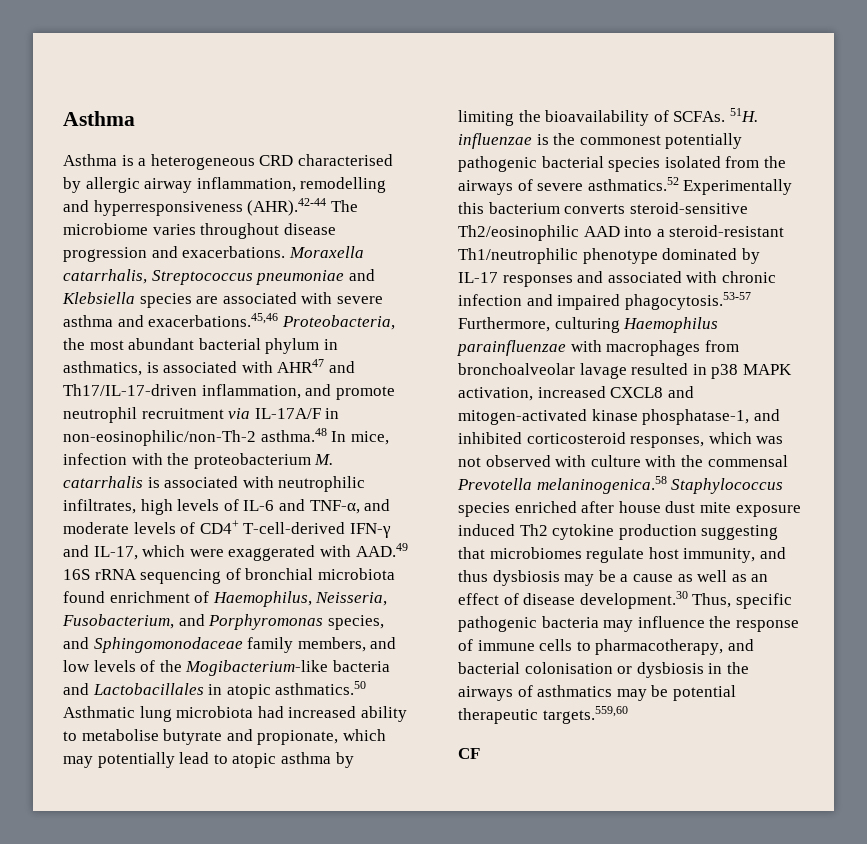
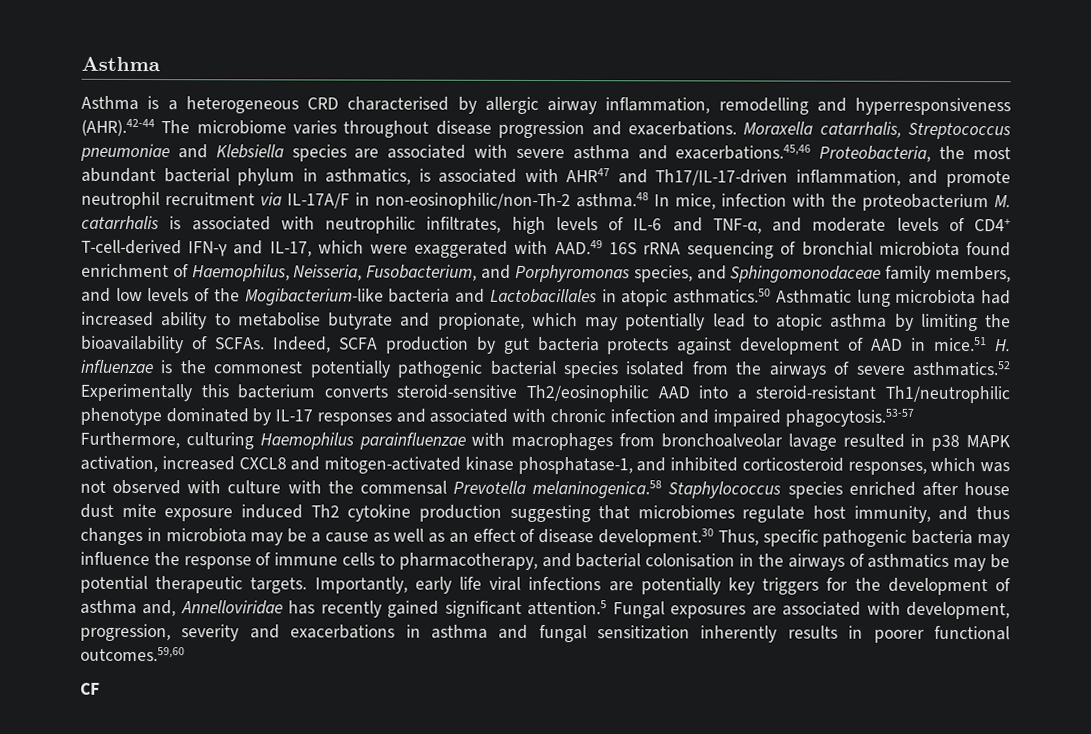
- 51H. influenzae is the commonest potentially pathogenic bacterial species isolated from the airways of severe asthmatics.52 Experimentally this bacterium converts steroid-sensitive Th2/eosinophilic AAD into a steroid-resistant Th1/neutrophilic phenotype dominated by IL-17 responses and associated with chronic infection and impaired phagocytosis.53-57 Furthermore, culturing Haemophilus parainfluenzae with macrophages from bronchoalveolar lavage resulted in p38 MAPK activation, increased CXCL8 and mitogen-activated kinase phosphatase-1, and inhibited corticosteroid responses, which was not observed with culture with the commensal Prevotella melaninogenica.58 Staphylococcus species enriched after house dust mite exposure induced Th2 cytokine production suggesting that microbiomes regulate host immunity, and thus dysbiosis may be a cause as well as an effect of disease development.30 Thus, specific pathogenic bacteria may influence the response of immune cells to pharmacotherapy, and bacterial colonisation or dysbiosis in the airways of asthmatics may be potential therapeutic targets.559,60
+ Indeed, SCFA production by gut bacteria protects against development of AAD in mice.51 H. influenzae is the commonest potentially pathogenic bacterial species isolated from the airways of severe asthmatics.52 Experimentally this bacterium converts steroid-sensitive Th2/eosinophilic AAD into a steroid-resistant Th1/neutrophilic phenotype dominated by IL-17 responses and associated with chronic infection and impaired phagocytosis.53-57 Furthermore, culturing Haemophilus parainfluenzae with macrophages from bronchoalveolar lavage resulted in p38 MAPK activation, increased CXCL8 and mitogen-activated kinase phosphatase-1, and inhibited corticosteroid responses, which was not observed with culture with the commensal Prevotella melaninogenica.58 Staphylococcus species enriched after house dust mite exposure induced Th2 cytokine production suggesting that microbiomes regulate host immunity, and thus changes in microbiota may be a cause as well as an effect of disease development.30 Thus, specific pathogenic bacteria may influence the response of immune cells to pharmacotherapy, and bacterial colonisation in the airways of asthmatics may be potential therapeutic targets. Importantly, early life viral infections are potentially key triggers for the development of asthma and, Annelloviridae has recently gained significant attention.5 Fungal exposures are associated with development, progression, severity and exacerbations in asthma and fungal sensitization inherently results in poorer functional outcomes.59,60

